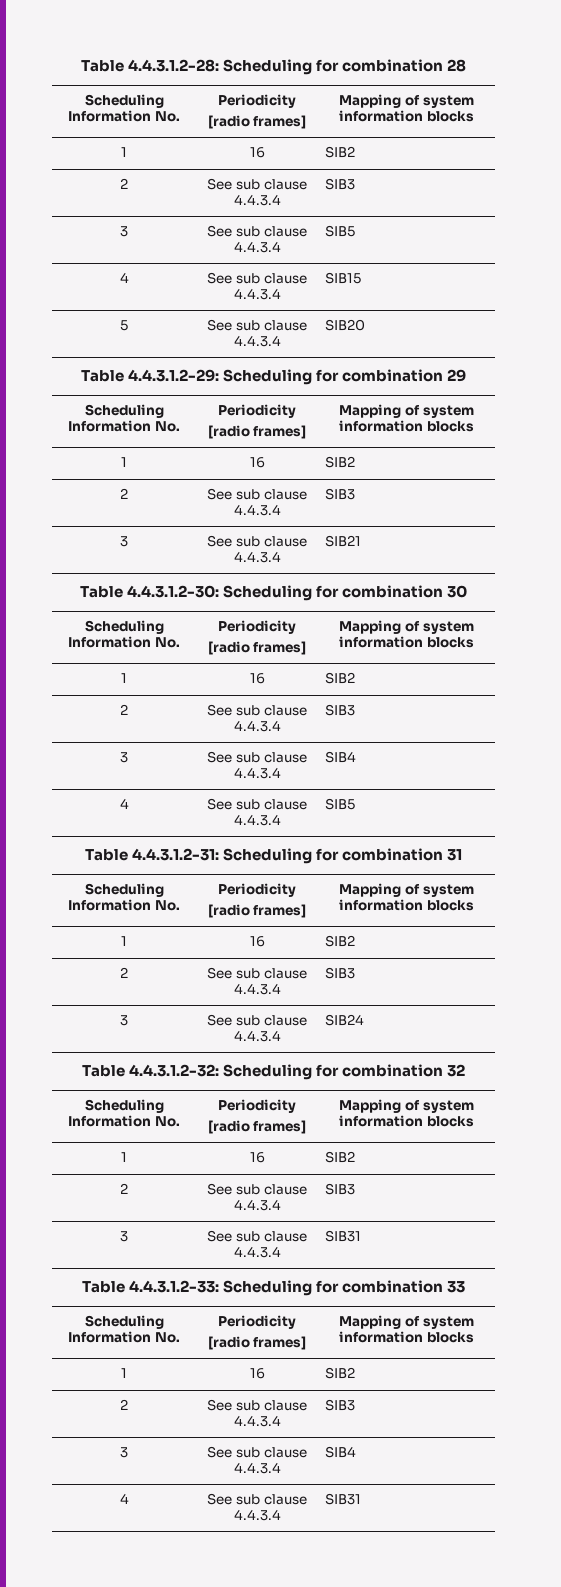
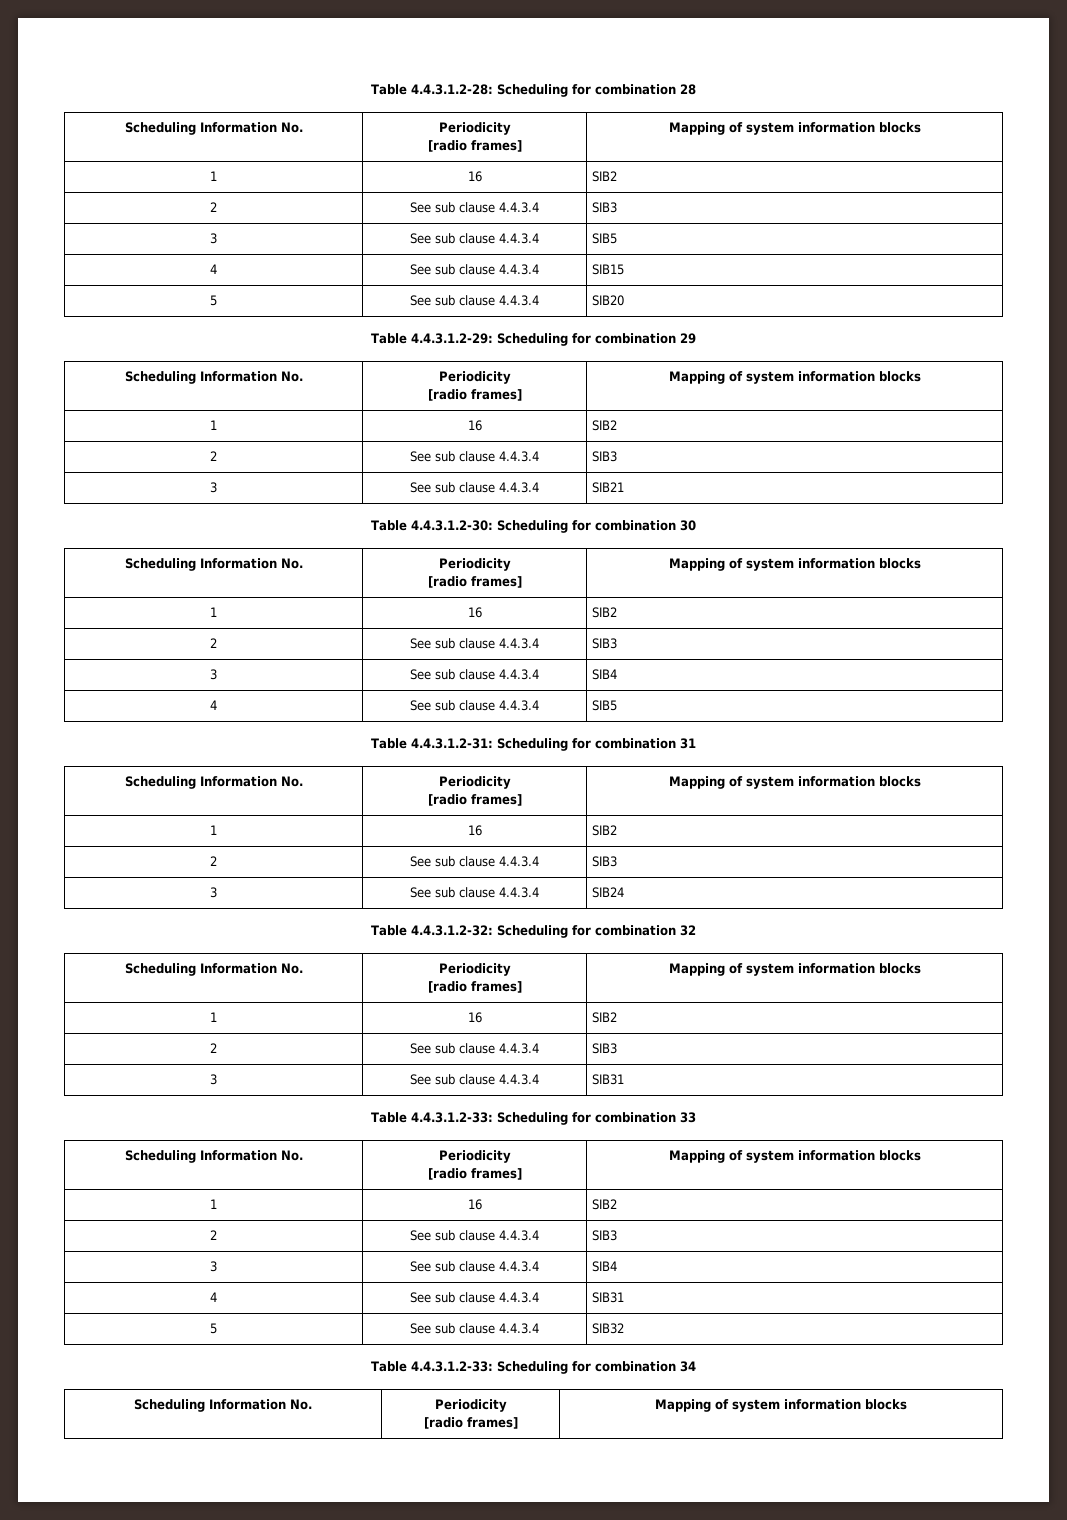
+ 5 | See sub clause 4.4.3.4 | SIB32
+ Table 4.4.3.1.2-33: Scheduling for combination 34
+ Scheduling Information No. | Periodicity
+ [radio frames] | Mapping of system information blocks

